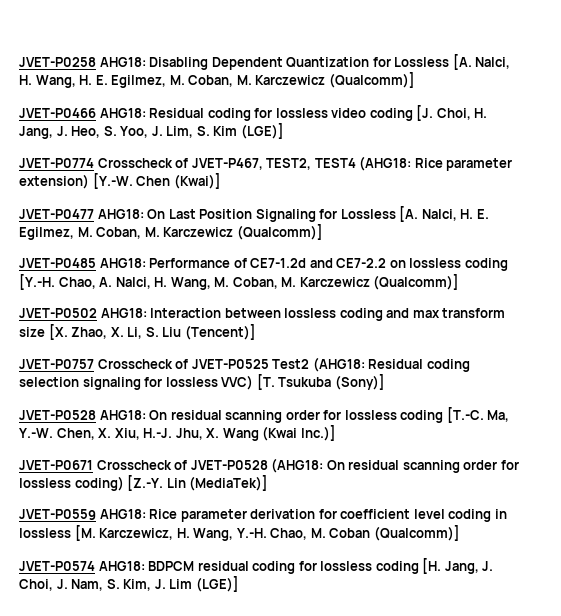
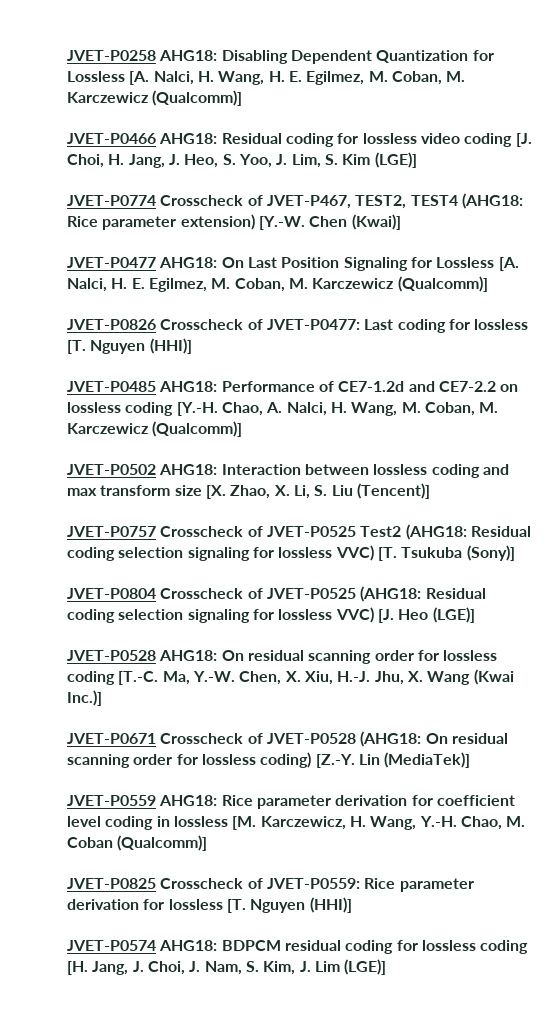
+ JVET-P0826 Crosscheck of JVET-P0477: Last coding for lossless [T. Nguyen (HHI)]
+ JVET-P0804 Crosscheck of JVET-P0525 (AHG18: Residual coding selection signaling for lossless VVC) [J. Heo (LGE)]
+ JVET-P0825 Crosscheck of JVET-P0559: Rice parameter derivation for lossless [T. Nguyen (HHI)]

